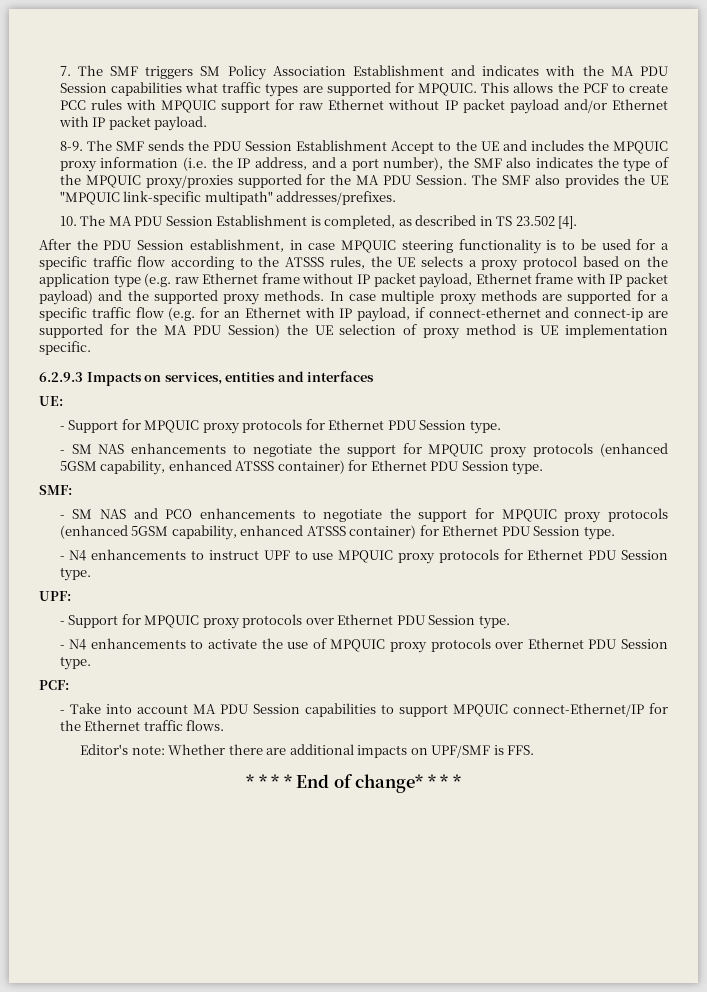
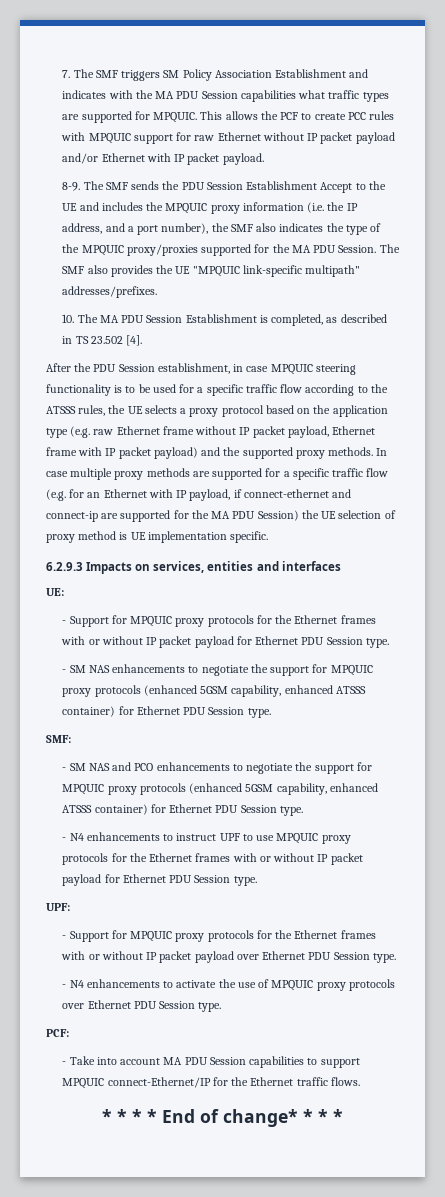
- - Support for MPQUIC proxy protocols for Ethernet PDU Session type.
+ - Support for MPQUIC proxy protocols for the Ethernet frames with or without IP packet payload for Ethernet PDU Session type.
- - N4 enhancements to instruct UPF to use MPQUIC proxy protocols for Ethernet PDU Session type.
+ - N4 enhancements to instruct UPF to use MPQUIC proxy protocols for the Ethernet frames with or without IP packet payload for Ethernet PDU Session type.
- - Support for MPQUIC proxy protocols over Ethernet PDU Session type.
+ - Support for MPQUIC proxy protocols for the Ethernet frames with or without IP packet payload over Ethernet PDU Session type.
- Editor's note: Whether there are additional impacts on UPF/SMF is FFS.

